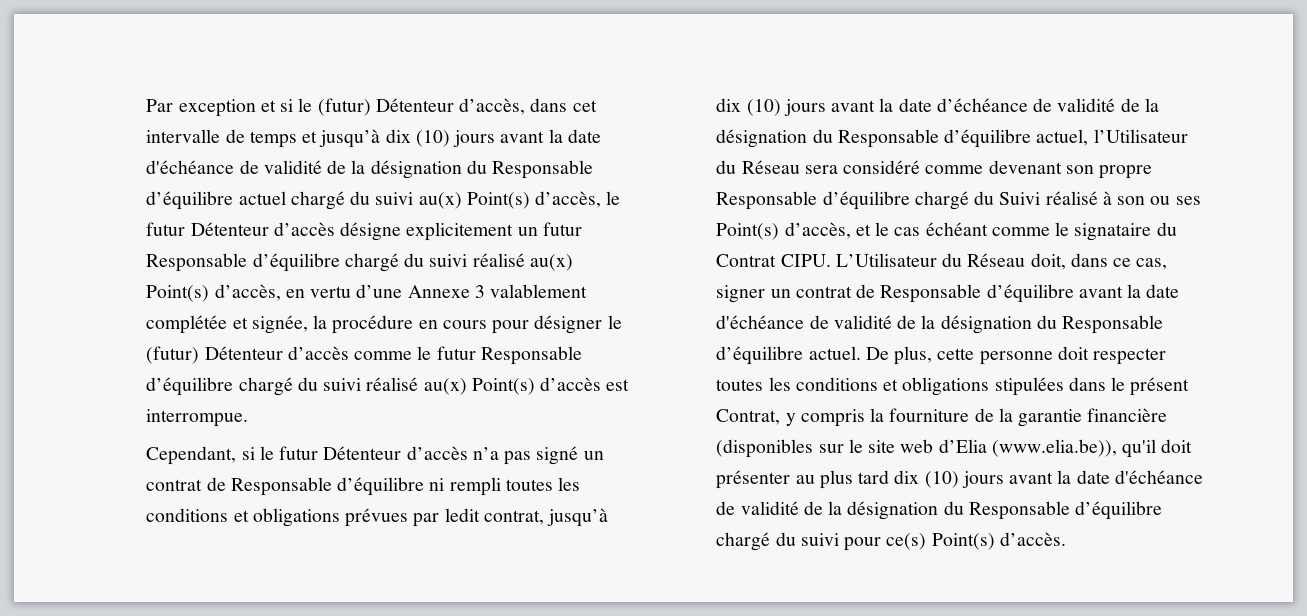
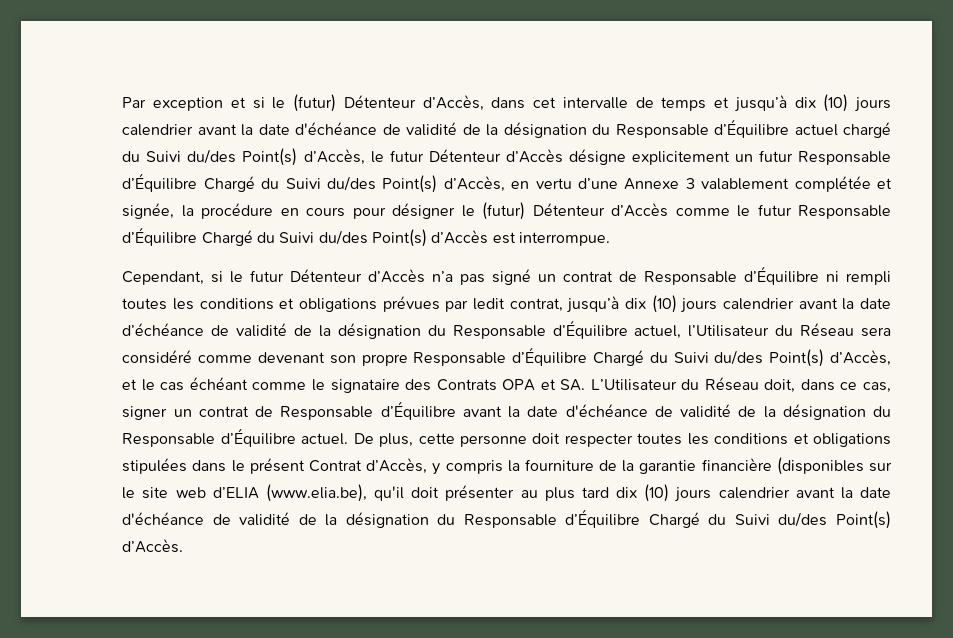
- Par exception et si le (futur) Détenteur d’accès, dans cet intervalle de temps et jusqu’à dix (10) jours avant la date d'échéance de validité de la désignation du Responsable d’équilibre actuel chargé du suivi au(x) Point(s) d’accès, le futur Détenteur d’accès désigne explicitement un futur Responsable d’équilibre chargé du suivi réalisé au(x) Point(s) d’accès, en vertu d’une Annexe 3 valablement complétée et signée, la procédure en cours pour désigner le (futur) Détenteur d’accès comme le futur Responsable d’équilibre chargé du suivi réalisé au(x) Point(s) d’accès est interrompue.
+ Par exception et si le (futur) Détenteur d’Accès, dans cet intervalle de temps et jusqu’à dix (10) jours calendrier avant la date d'échéance de validité de la désignation du Responsable d’Équilibre actuel chargé du Suivi du/des Point(s) d’Accès, le futur Détenteur d’Accès désigne explicitement un futur Responsable d’Équilibre Chargé du Suivi du/des Point(s) d’Accès, en vertu d’une Annexe 3 valablement complétée et signée, la procédure en cours pour désigner le (futur) Détenteur d’Accès comme le futur Responsable d’Équilibre Chargé du Suivi du/des Point(s) d’Accès est interrompue.
- Cependant, si le futur Détenteur d’accès n’a pas signé un contrat de Responsable d’équilibre ni rempli toutes les conditions et obligations prévues par ledit contrat, jusqu’à dix (10) jours avant la date d’échéance de validité de la désignation du Responsable d’équilibre actuel, l’Utilisateur du Réseau sera considéré comme devenant son propre Responsable d’équilibre chargé du Suivi réalisé à son ou ses Point(s) d’accès, et le cas échéant comme le signataire du Contrat CIPU. L’Utilisateur du Réseau doit, dans ce cas, signer un contrat de Responsable d’équilibre avant la date d'échéance de validité de la désignation du Responsable d’équilibre actuel.
+ Cependant, si le futur Détenteur d’Accès n’a pas signé un contrat de Responsable d’Équilibre ni rempli toutes les conditions et obligations prévues par ledit contrat, jusqu’à dix (10) jours calendrier avant la date d’échéance de validité de la désignation du Responsable d’Équilibre actuel, l’Utilisateur du Réseau sera considéré comme devenant son propre Responsable d’Équilibre Chargé du Suivi du/des Point(s) d’Accès, et le cas échéant comme le signataire des Contrats OPA et SA. L’Utilisateur du Réseau doit, dans ce cas, signer un contrat de Responsable d’Équilibre avant la date d'échéance de validité de la désignation du Responsable d’Équilibre actuel.
- De plus, cette personne doit respecter toutes les conditions et obligations stipulées dans le présent Contrat, y compris la fourniture de la garantie financière (disponibles sur le site web d’Elia (www.elia.be)), qu'il doit présenter au plus tard dix (10) jours avant la date d'échéance de validité de la désignation du Responsable d’équilibre chargé du suivi pour ce(s) Point(s) d’accès.
+ De plus, cette personne doit respecter toutes les conditions et obligations stipulées dans le présent Contrat d’Accès, y compris la fourniture de la garantie financière (disponibles sur le site web d’ELIA (www.elia.be), qu'il doit présenter au plus tard dix (10) jours calendrier avant la date d'échéance de validité de la désignation du Responsable d’Équilibre Chargé du Suivi du/des Point(s) d’Accès.

